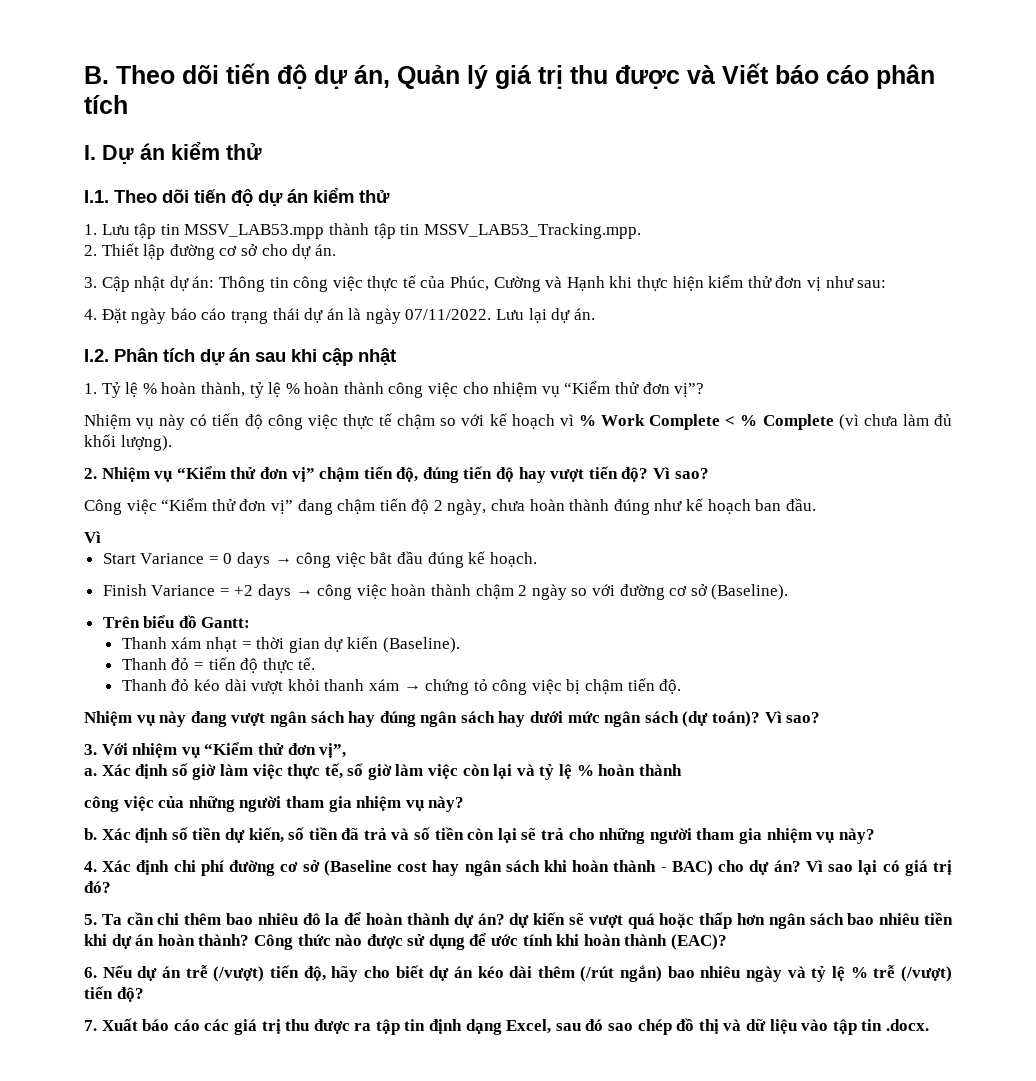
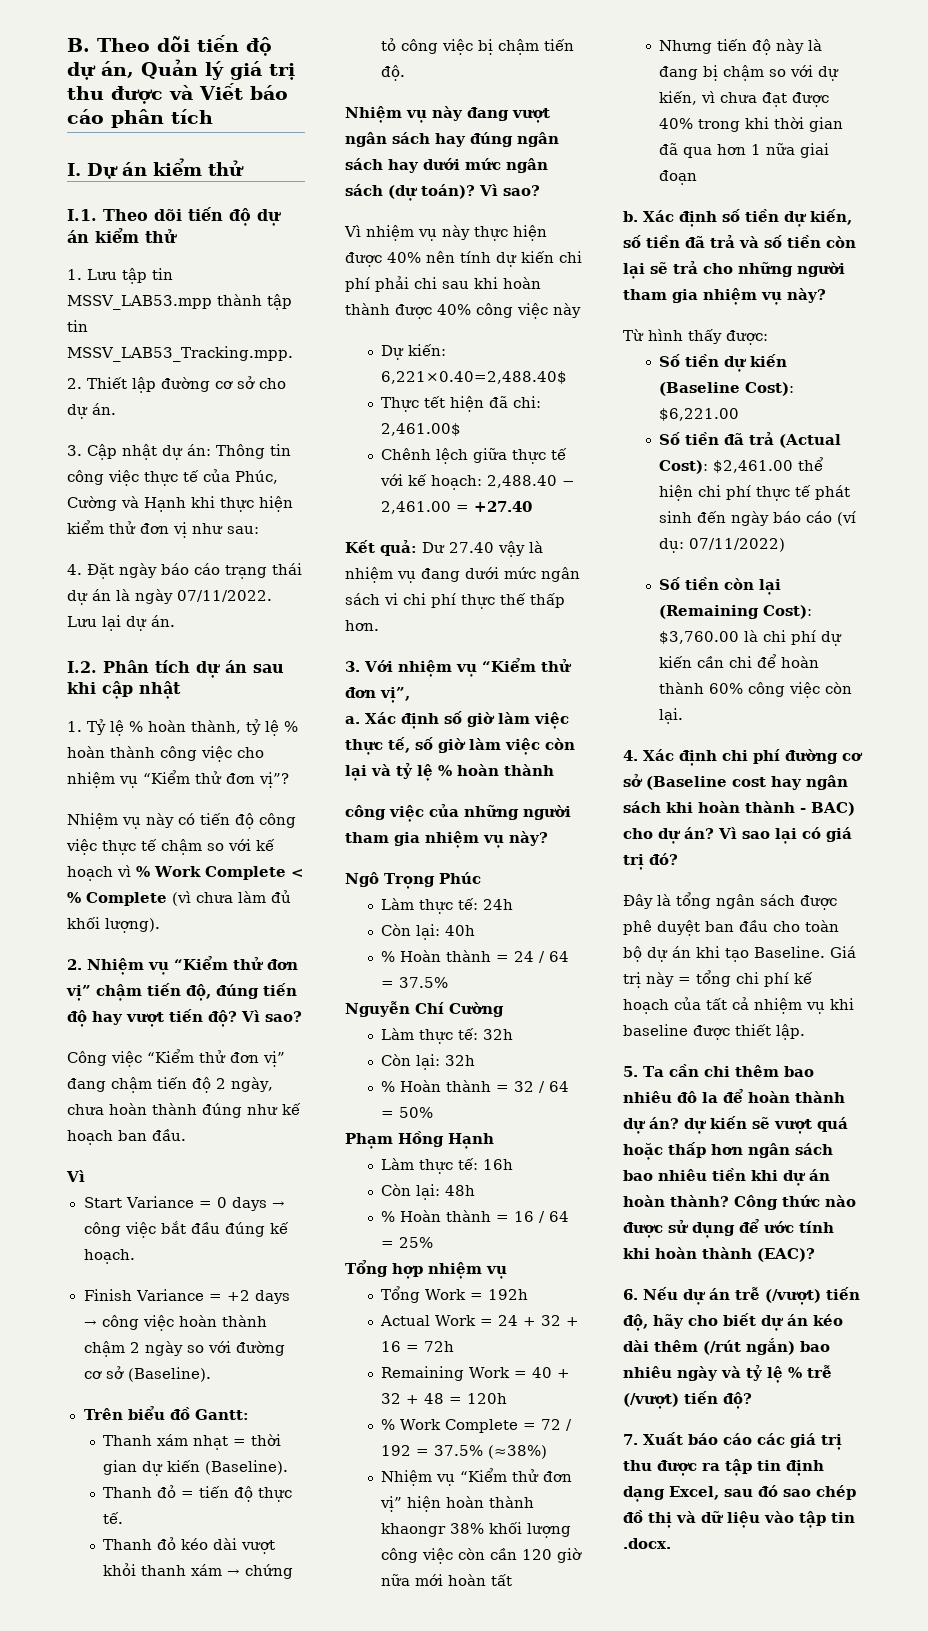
+ Vì nhiệm vụ này thực hiện được 40% nên tính dự kiến chi phí phải chi sau khi hoàn thành được 40% công việc này
+ Dự kiến: 6,221×0.40=2,488.40$
+ Thực tết hiện đã chi: 2,461.00$
+ Chênh lệch giữa thực tế với kế hoạch: 2,488.40 − 2,461.00 = +27.40
+ Kết quả: Dư 27.40 vậy là nhiệm vụ đang dưới mức ngân sách vi chi phí thực thế thấp hơn.
+ Ngô Trọng Phúc
+ Làm thực tế: 24h
+ Còn lại: 40h
+ % Hoàn thành = 24 / 64 = 37.5%
+ Nguyễn Chí Cường
+ Làm thực tế: 32h
+ Còn lại: 32h
+ % Hoàn thành = 32 / 64 = 50%
+ Phạm Hồng Hạnh
+ Làm thực tế: 16h
+ Còn lại: 48h
+ % Hoàn thành = 16 / 64 = 25%
+ Tổng hợp nhiệm vụ
+ Tổng Work = 192h
+ Actual Work = 24 + 32 + 16 = 72h
+ Remaining Work = 40 + 32 + 48 = 120h
+ % Work Complete = 72 / 192 = 37.5% (≈38%)
+ Nhiệm vụ “Kiểm thử đơn vị” hiện hoàn thành khaongr 38% khối lượng công việc còn cần 120 giờ nữa mới hoàn tất
+ Nhưng tiến độ này là đang bị chậm so với dự kiến, vì chưa đạt được 40% trong khi thời gian đã qua hơn 1 nữa giai đoạn
+ Từ hình thấy được:
+ Số tiền dự kiến (Baseline Cost): $6,221.00
+ Số tiền đã trả (Actual Cost): $2,461.00 thể hiện chi phí thực tế phát sinh đến ngày báo cáo (ví dụ: 07/11/2022)
+ Số tiền còn lại (Remaining Cost): $3,760.00 là chi phí dự kiến cần chi để hoàn thành 60% công việc còn lại.
+ Đây là tổng ngân sách được phê duyệt ban đầu cho toàn bộ dự án khi tạo Baseline. Giá trị này = tổng chi phí kế hoạch của tất cả nhiệm vụ khi baseline được thiết lập.

